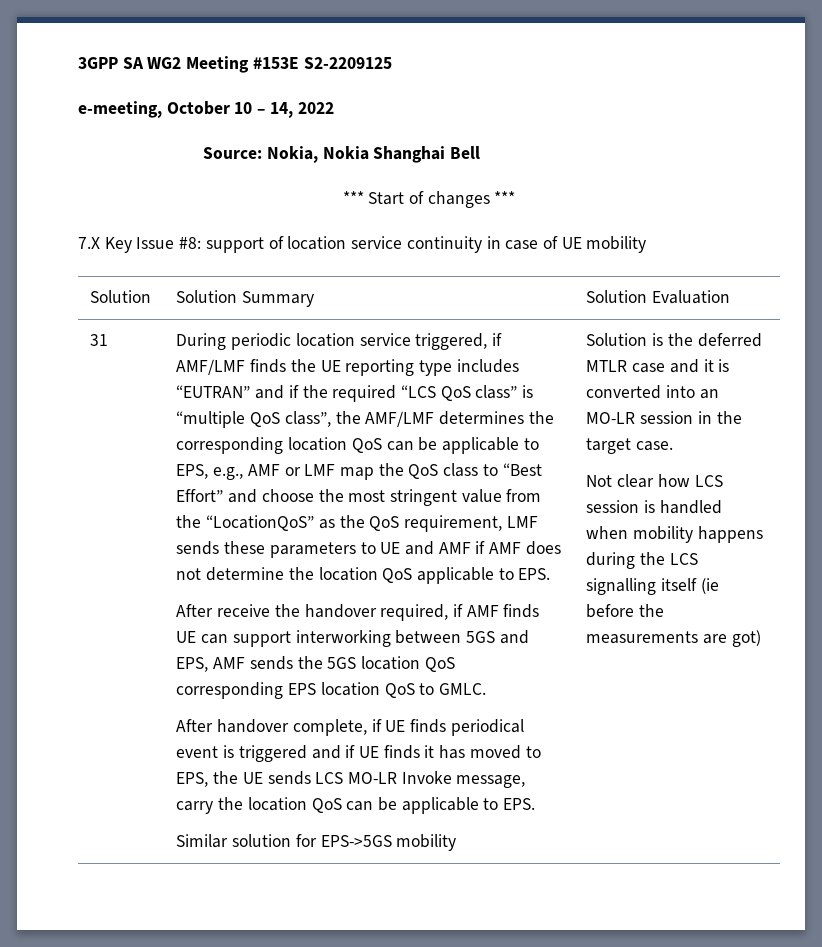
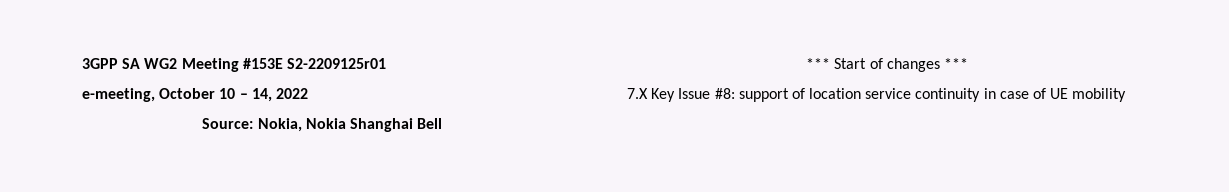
- 3GPP SA WG2 Meeting #153E S2-2209125
+ 3GPP SA WG2 Meeting #153E S2-2209125r01
- Solution | Solution Summary | Solution Evaluation
- 31 | During periodic location service triggered, if AMF/LMF finds the UE reporting type includes “EUTRAN” and if the required “LCS QoS class” is “multiple QoS class”, the AMF/LMF determines the corresponding location QoS can be applicable to EPS, e.g., AMF or LMF map the QoS class to “Best Effort” and choose the most stringent value from the “LocationQoS” as the QoS requirement, LMF sends these parameters to UE and AMF if AMF does not determine the location QoS applicable to EPS.
- After receive the handover required, if AMF finds UE can support interworking between 5GS and EPS, AMF sends the 5GS location QoS corresponding EPS location QoS to GMLC.
- After handover complete, if UE finds periodical event is triggered and if UE finds it has moved to EPS, the UE sends LCS MO-LR Invoke message, carry the location QoS can be applicable to EPS.
- Similar solution for EPS->5GS mobility | Solution is the deferred MTLR case and it is converted into an MO-LR session in the target case.
- Not clear how LCS session is handled when mobility happens during the LCS signalling itself (ie before the measurements are got)

